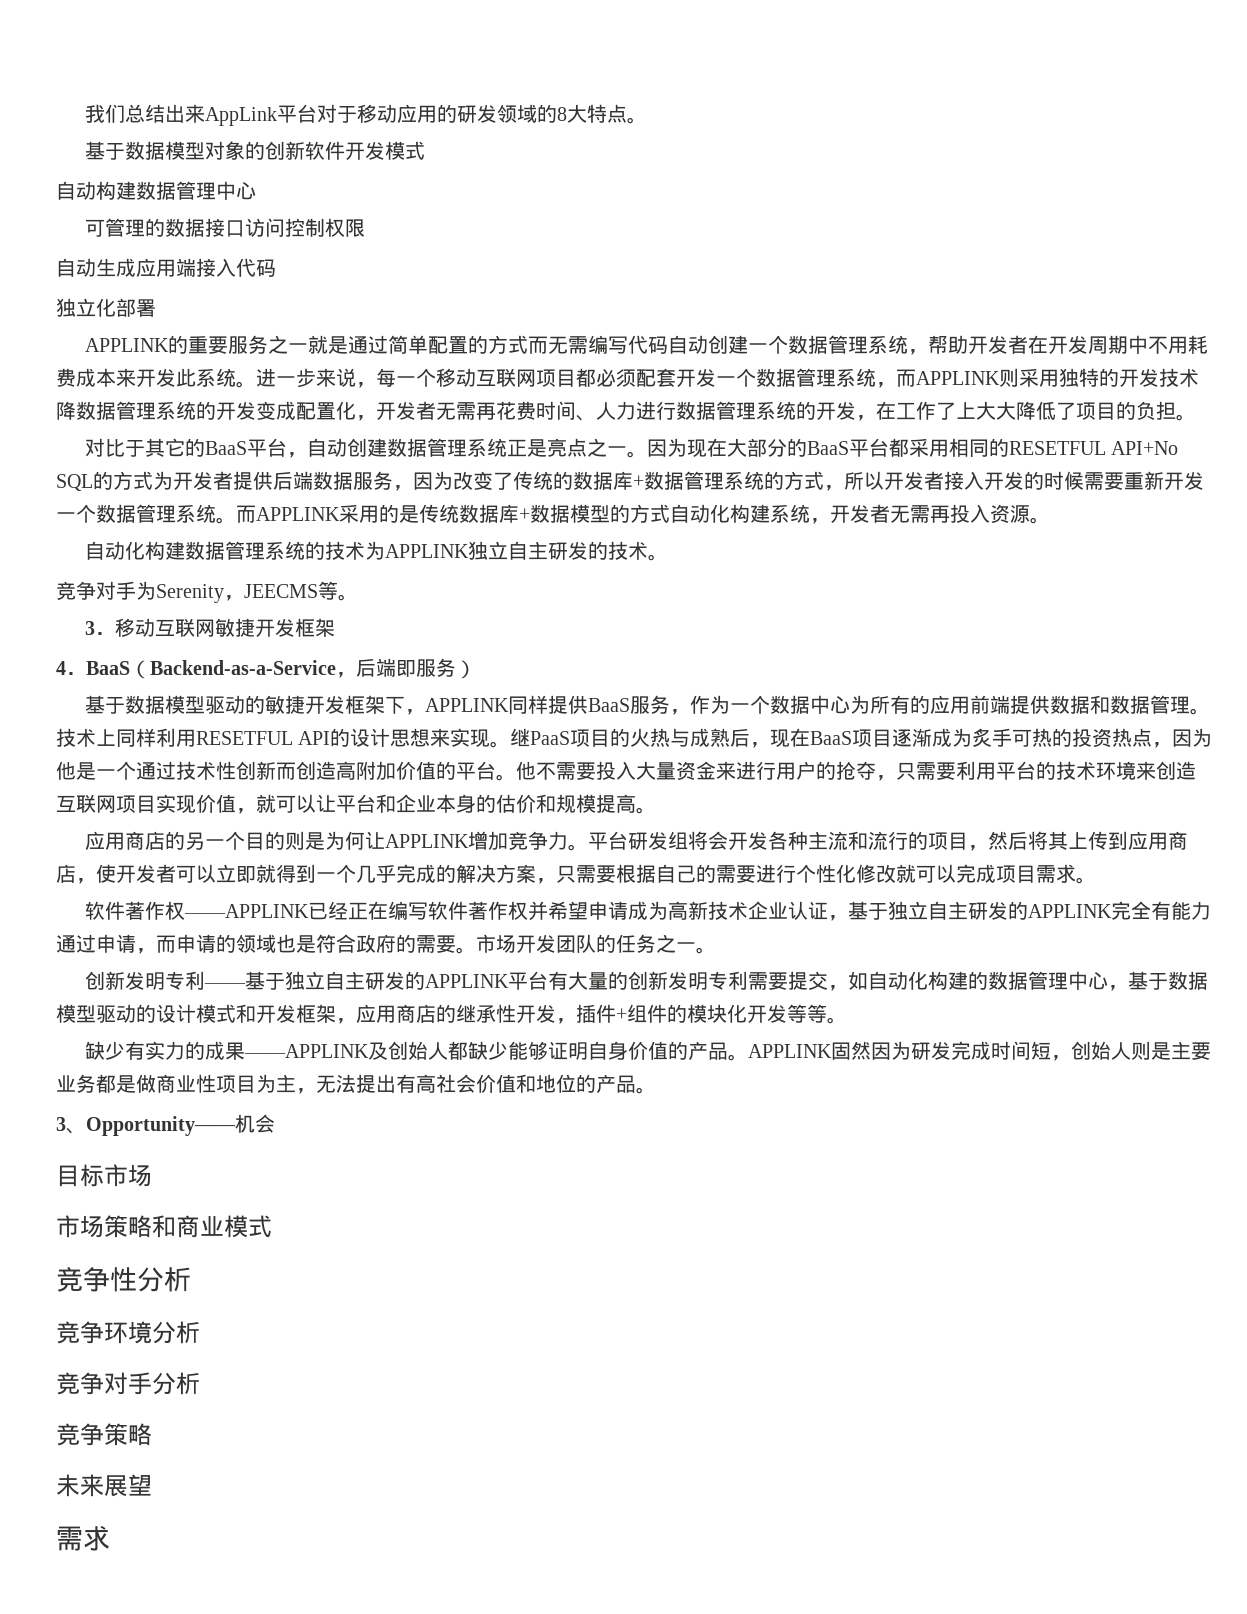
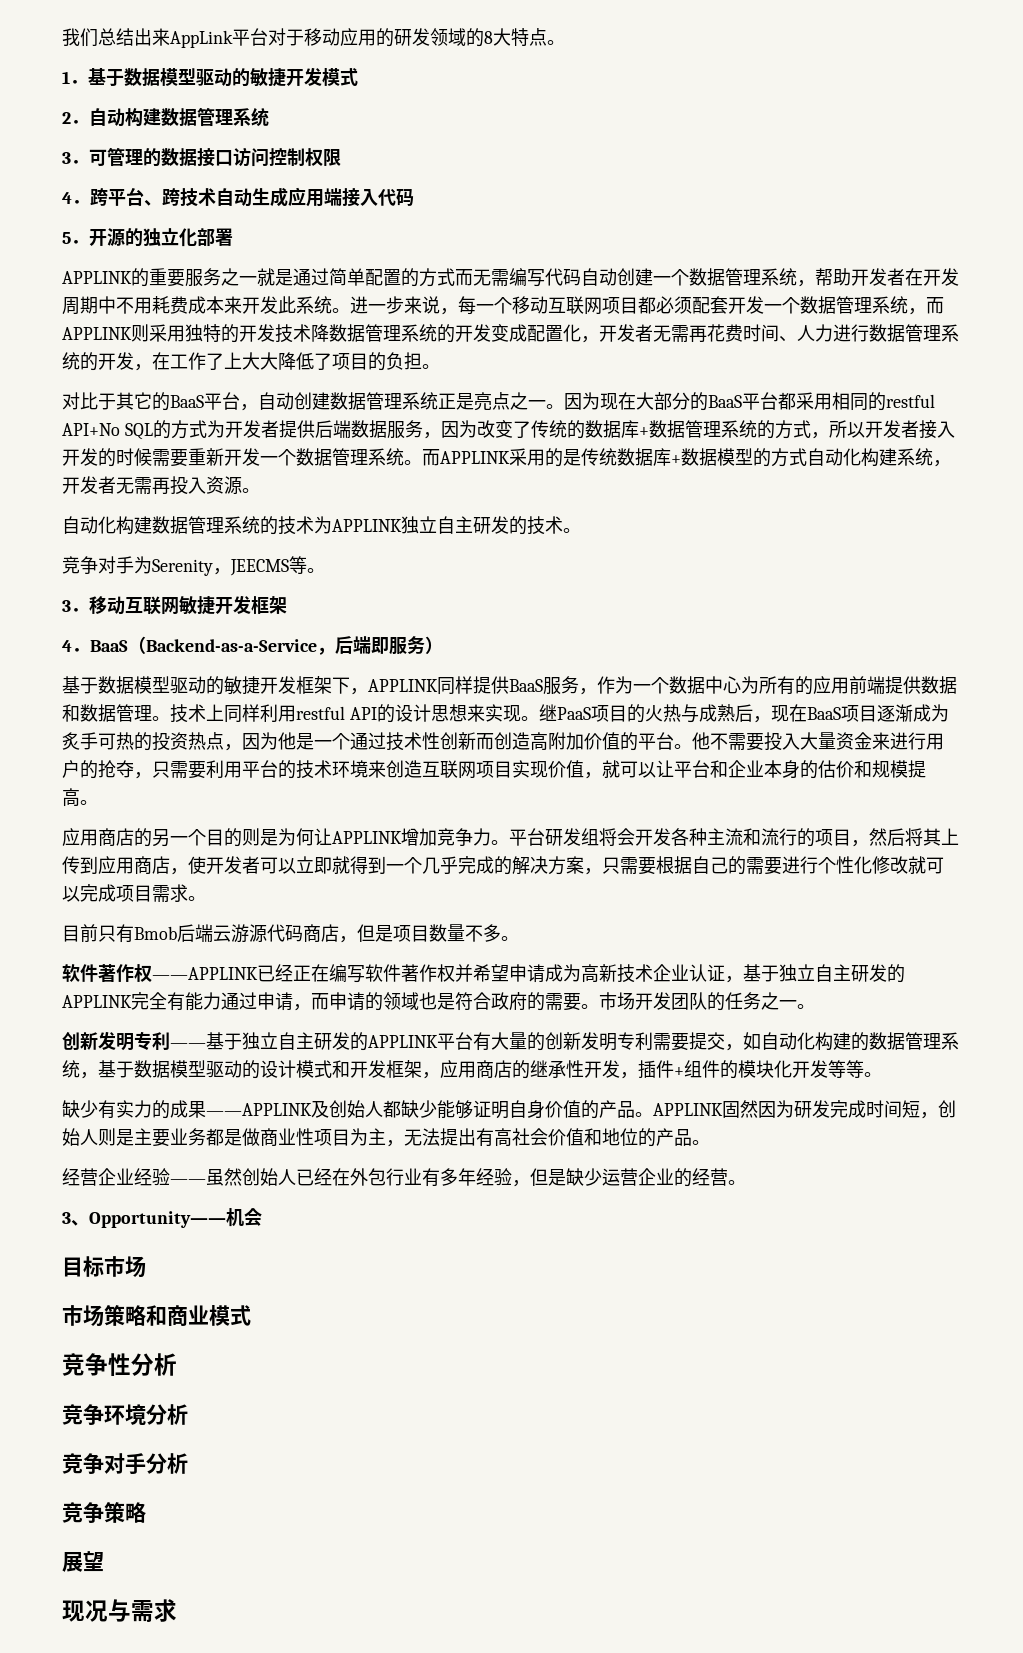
- 基于数据模型对象的创新软件开发模式
+ 1．基于数据模型驱动的敏捷开发模式
- 自动构建数据管理中心
- 可管理的数据接口访问控制权限
+ 2．自动构建数据管理系统
+ 3．可管理的数据接口访问控制权限
- 自动生成应用端接入代码
+ 4．跨平台、跨技术自动生成应用端接入代码
- 独立化部署
+ 5．开源的独立化部署
- 因为现在大部分的BaaS平台都采用相同的RESETFUL API+No SQL的方式为开发者提供后端数据服务，因为改变了传统的数据库+数据管理系统的方式，所以开发者接入开发的时候需要重新开发一个数据管理系统。
+ 因为现在大部分的BaaS平台都采用相同的restful API+No SQL的方式为开发者提供后端数据服务，因为改变了传统的数据库+数据管理系统的方式，所以开发者接入开发的时候需要重新开发一个数据管理系统。
- 技术上同样利用RESETFUL API的设计思想来实现。
+ 技术上同样利用restful API的设计思想来实现。
+ 目前只有Bmob后端云游源代码商店，但是项目数量不多。
- 创新发明专利——基于独立自主研发的APPLINK平台有大量的创新发明专利需要提交，如自动化构建的数据管理中心，基于数据模型驱动的设计模式和开发框架，应用商店的继承性开发，插件+组件的模块化开发等等。
+ 创新发明专利——基于独立自主研发的APPLINK平台有大量的创新发明专利需要提交，如自动化构建的数据管理系统，基于数据模型驱动的设计模式和开发框架，应用商店的继承性开发，插件+组件的模块化开发等等。
+ 经营企业经验——虽然创始人已经在外包行业有多年经验，但是缺少运营企业的经营。
- 未来展望
- 需求
+ 展望
+ 现况与需求

